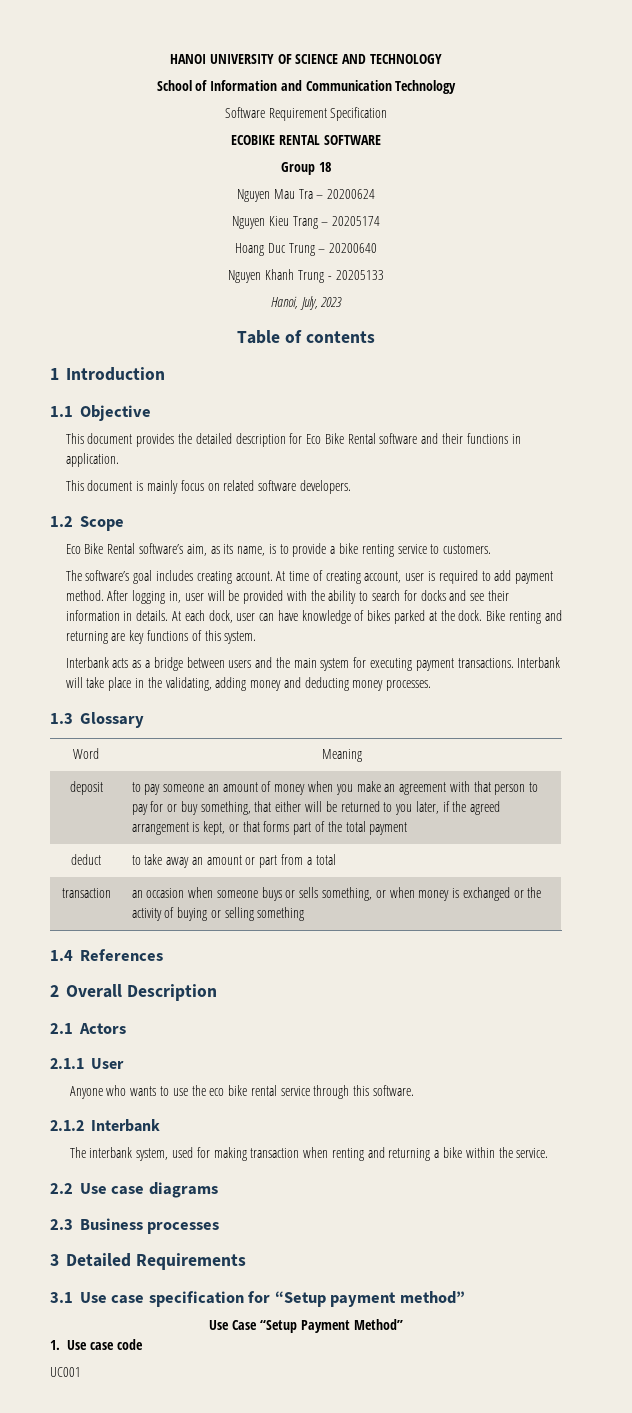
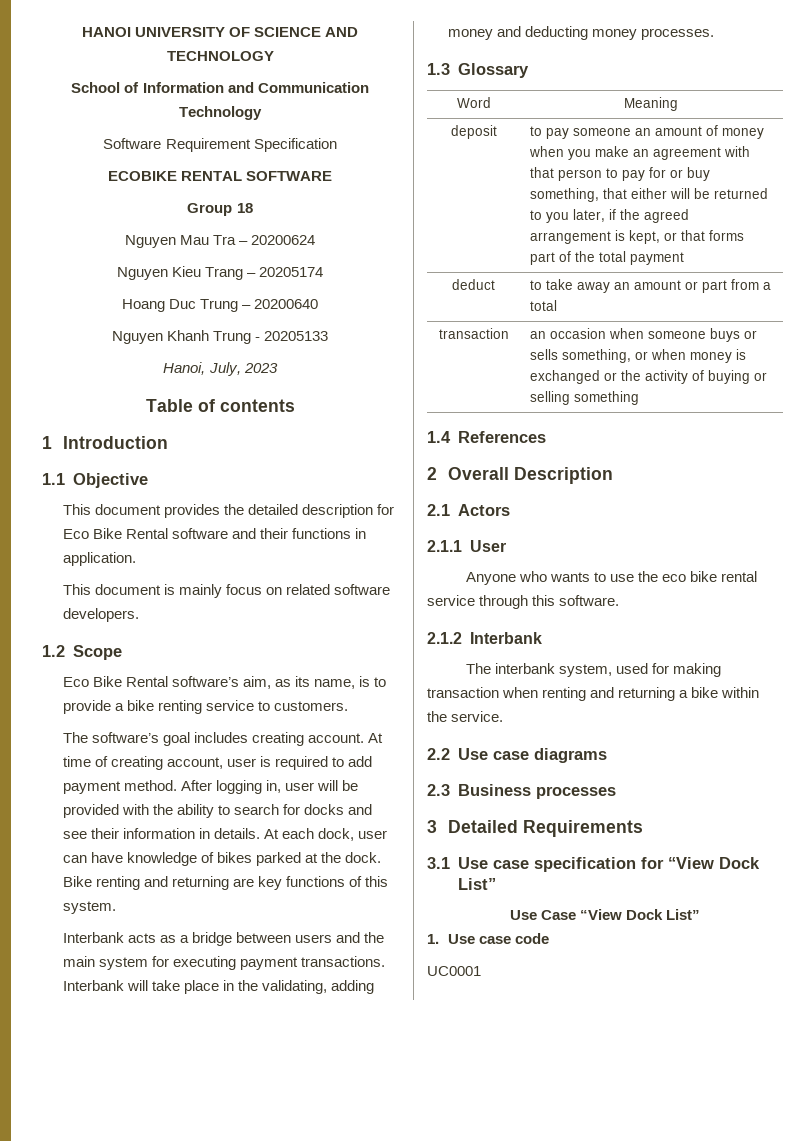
- 3.1 Use case specification for “Setup payment method”
+ 3.1 Use case specification for “View Dock List”
- Use Case “Setup Payment Method”
+ Use Case “View Dock List”
- UC001
+ UC0001

